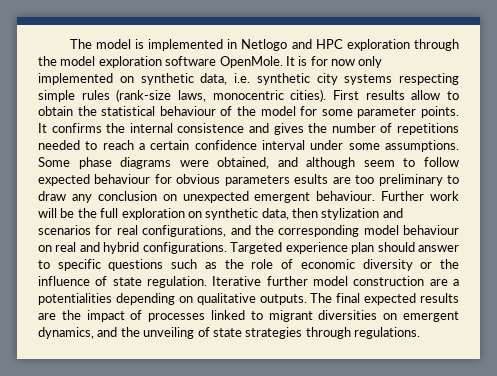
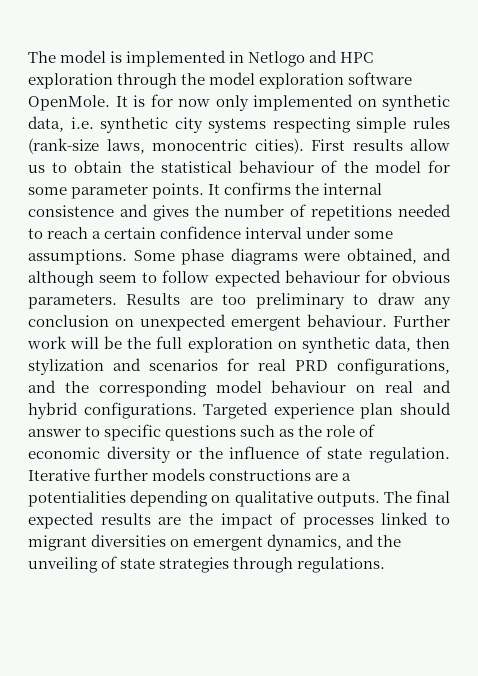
- First results allow to obtain the statistical behaviour of the model for some parameter points.
+ First results allow us to obtain the statistical behaviour of the model for some parameter points.
- Some phase diagrams were obtained, and although seem to follow expected behaviour for obvious parameters esults are too preliminary to draw any conclusion on unexpected emergent behaviour.
+ Some phase diagrams were obtained, and although seem to follow expected behaviour for obvious parameters. Results are too preliminary to draw any conclusion on unexpected emergent behaviour.
- Further work will be the full exploration on synthetic data, then stylization and scenarios for real configurations, and the corresponding model behaviour on real and hybrid configurations.
+ Further work will be the full exploration on synthetic data, then stylization and scenarios for real PRD configurations, and the corresponding model behaviour on real and hybrid configurations.
- Iterative further model construction are a potentialities depending on qualitative outputs.
+ Iterative further models constructions are a potentialities depending on qualitative outputs.

